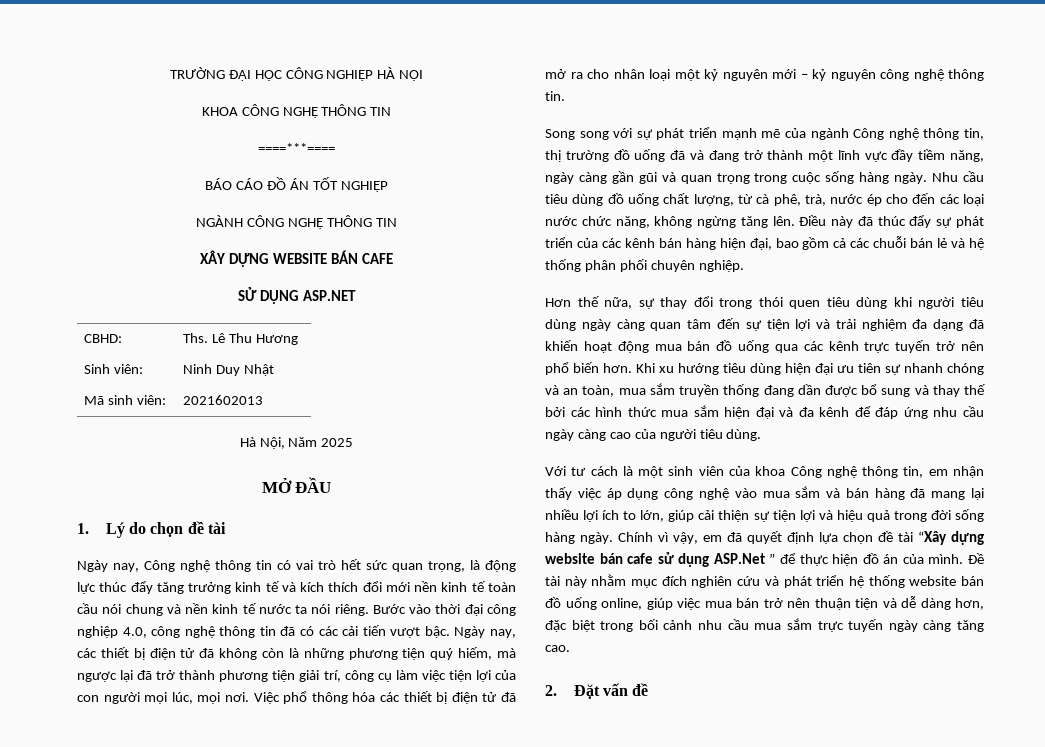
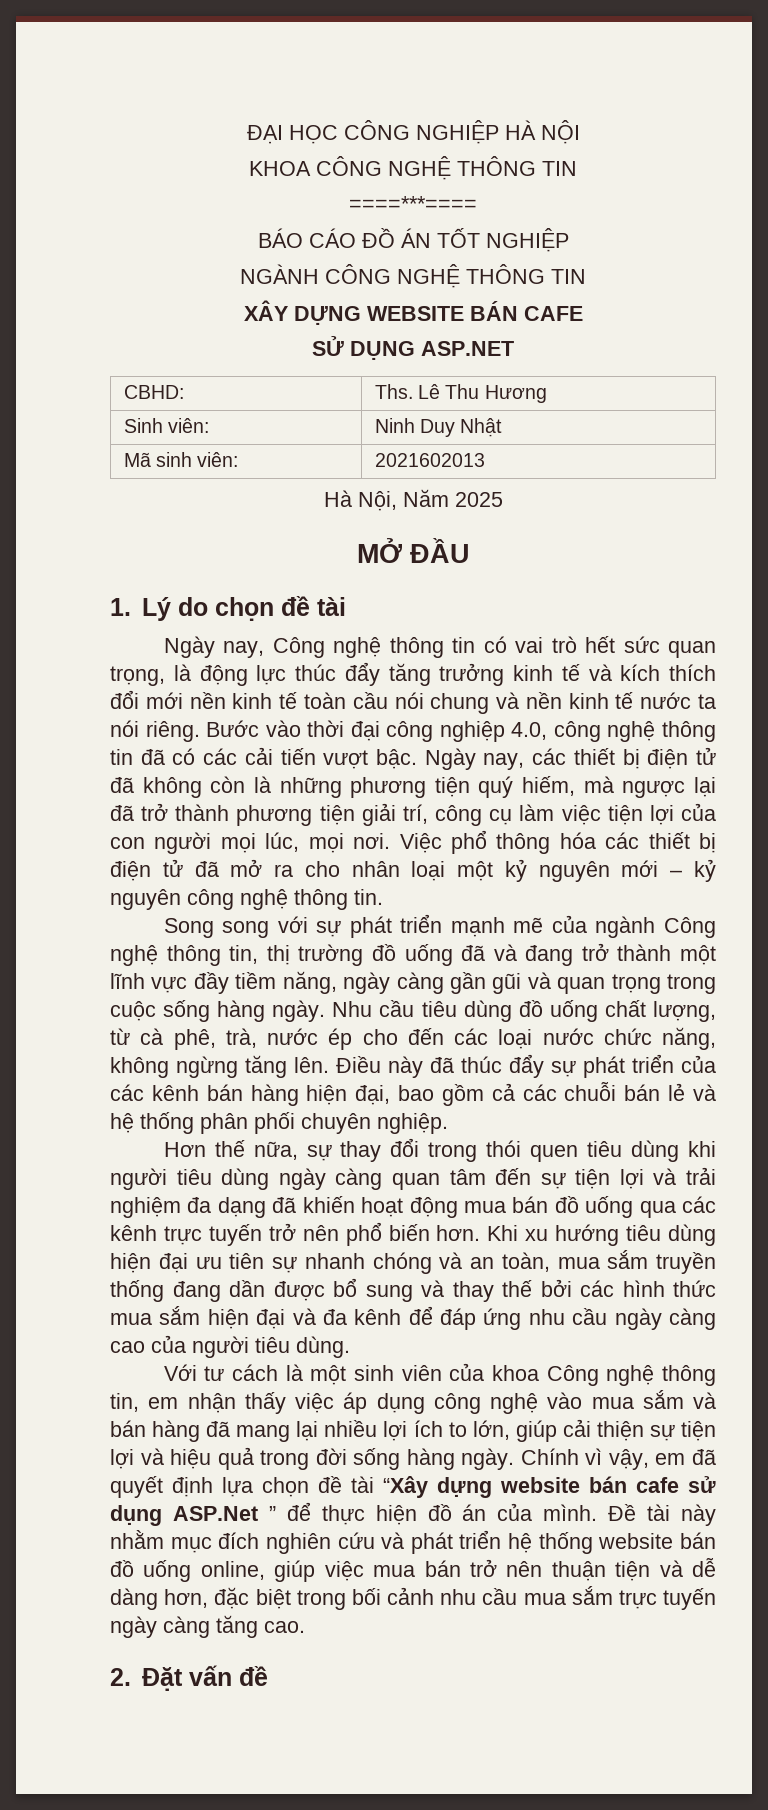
- TRƯỜNG ĐẠI HỌC CÔNG NGHIỆP HÀ NỘI
+ ĐẠI HỌC CÔNG NGHIỆP HÀ NỘI

